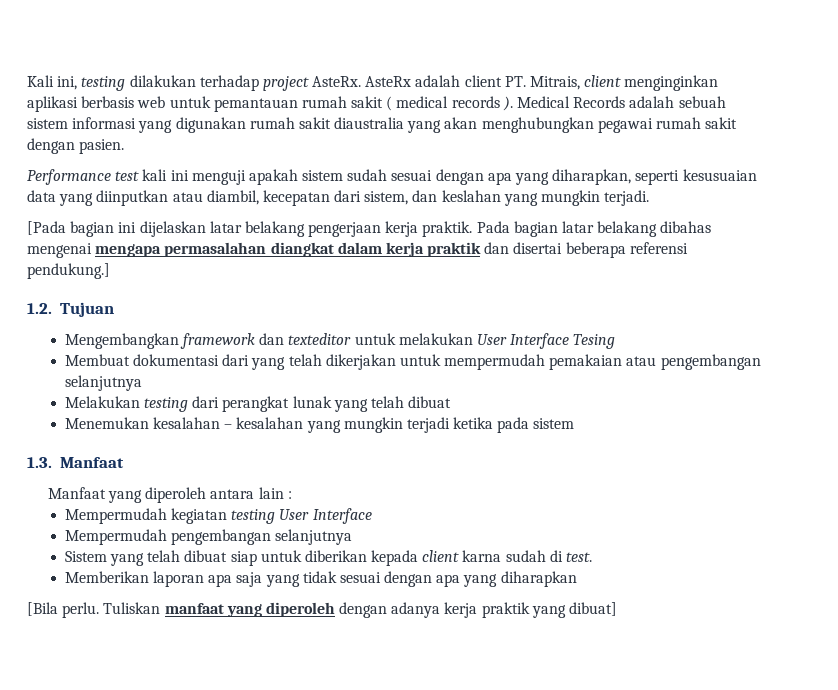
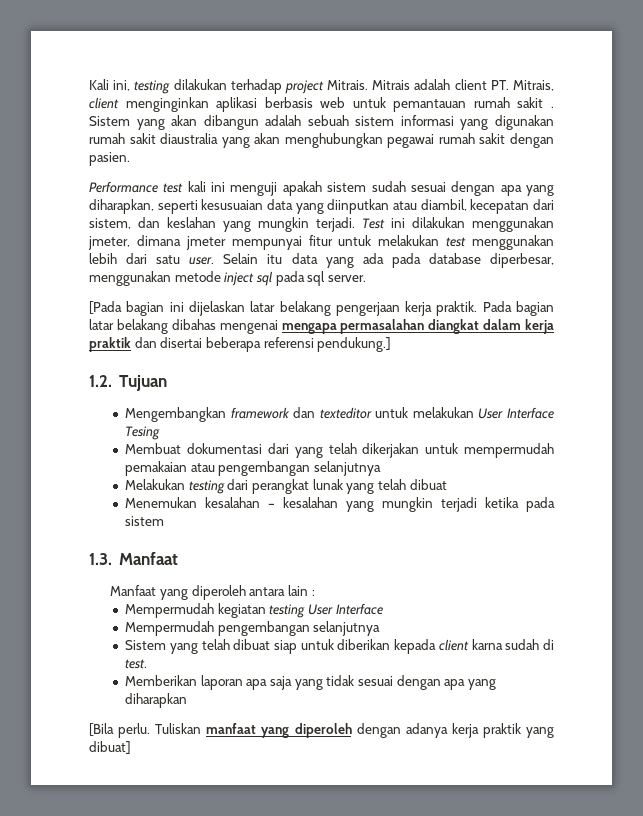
- Kali ini, testing dilakukan terhadap project AsteRx. AsteRx adalah client PT. Mitrais, client menginginkan aplikasi berbasis web untuk pemantauan rumah sakit ( medical records ). Medical Records adalah sebuah sistem informasi yang digunakan rumah sakit diaustralia yang akan menghubungkan pegawai rumah sakit dengan pasien.
+ Kali ini, testing dilakukan terhadap project Mitrais. Mitrais adalah client PT. Mitrais, client menginginkan aplikasi berbasis web untuk pemantauan rumah sakit . Sistem yang akan dibangun adalah sebuah sistem informasi yang digunakan rumah sakit diaustralia yang akan menghubungkan pegawai rumah sakit dengan pasien.
+ Test ini dilakukan menggunakan jmeter, dimana jmeter mempunyai fitur untuk melakukan test menggunakan lebih dari satu user. Selain itu data yang ada pada database diperbesar, menggunakan metode inject sql pada sql server.

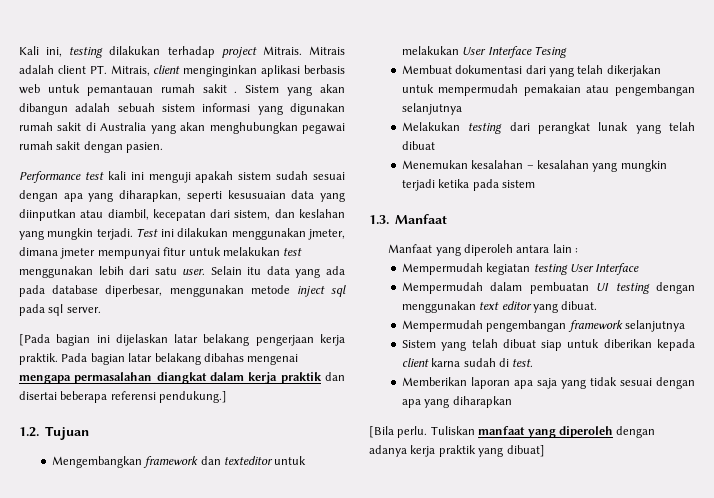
- Sistem yang akan dibangun adalah sebuah sistem informasi yang digunakan rumah sakit diaustralia yang akan menghubungkan pegawai rumah sakit dengan pasien.
+ Sistem yang akan dibangun adalah sebuah sistem informasi yang digunakan rumah sakit di Australia yang akan menghubungkan pegawai rumah sakit dengan pasien.
+ Mempermudah dalam pembuatan UI testing dengan menggunakan text editor yang dibuat.
- Mempermudah pengembangan selanjutnya
+ Mempermudah pengembangan framework selanjutnya

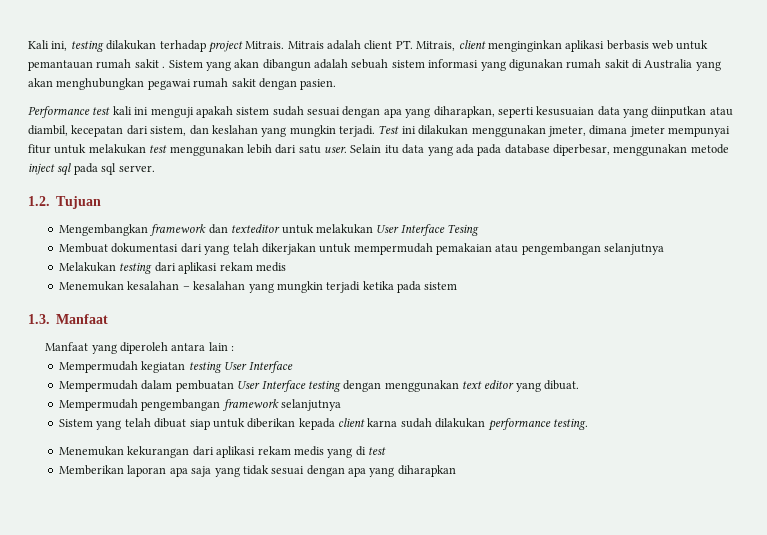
- [Pada bagian ini dijelaskan latar belakang pengerjaan kerja praktik. Pada bagian latar belakang dibahas mengenai mengapa permasalahan diangkat dalam kerja praktik dan disertai beberapa referensi pendukung.]
- Melakukan testing dari perangkat lunak yang telah dibuat
+ Melakukan testing dari aplikasi rekam medis
- Mempermudah dalam pembuatan UI testing dengan menggunakan text editor yang dibuat.
+ Mempermudah dalam pembuatan User Interface testing dengan menggunakan text editor yang dibuat.
- Sistem yang telah dibuat siap untuk diberikan kepada client karna sudah di test.
+ Sistem yang telah dibuat siap untuk diberikan kepada client karna sudah dilakukan performance testing.
+ Menemukan kekurangan dari aplikasi rekam medis yang di test
- [Bila perlu. Tuliskan manfaat yang diperoleh dengan adanya kerja praktik yang dibuat]

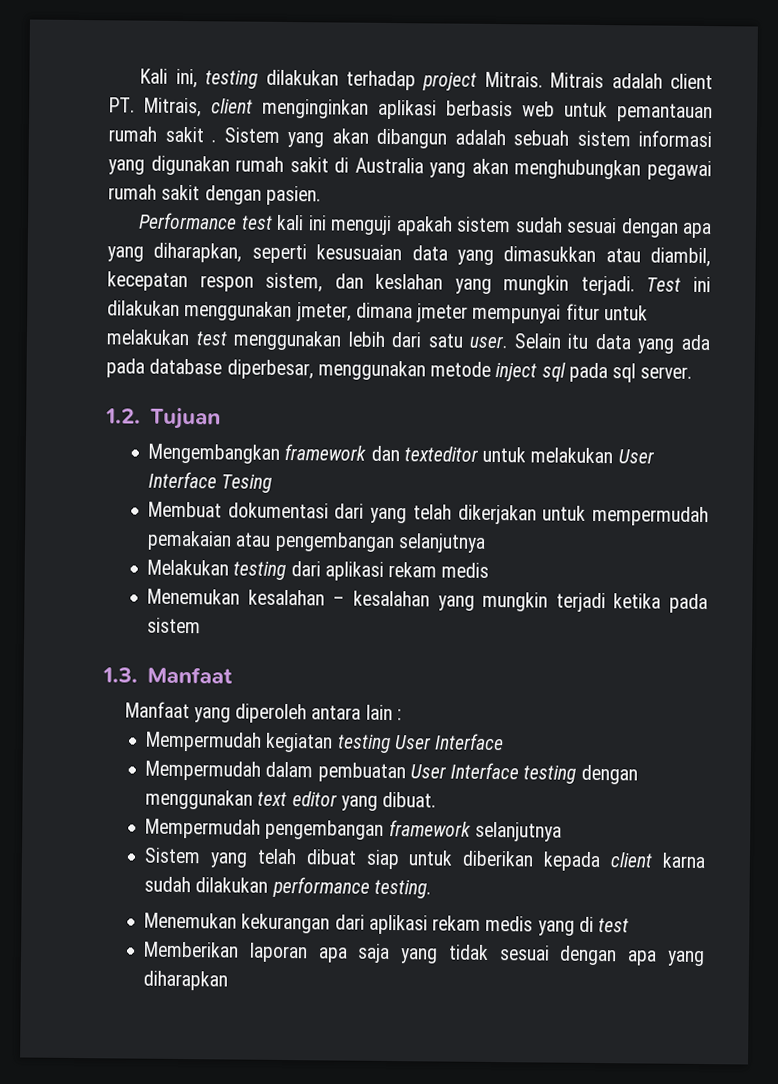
- Performance test kali ini menguji apakah sistem sudah sesuai dengan apa yang diharapkan, seperti kesusuaian data yang diinputkan atau diambil, kecepatan dari sistem, dan keslahan yang mungkin terjadi.
+ Performance test kali ini menguji apakah sistem sudah sesuai dengan apa yang diharapkan, seperti kesusuaian data yang dimasukkan atau diambil, kecepatan respon sistem, dan keslahan yang mungkin terjadi.

